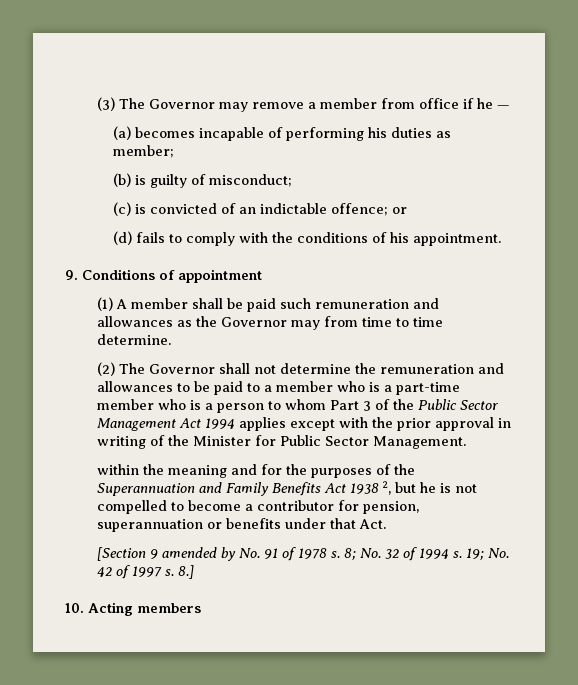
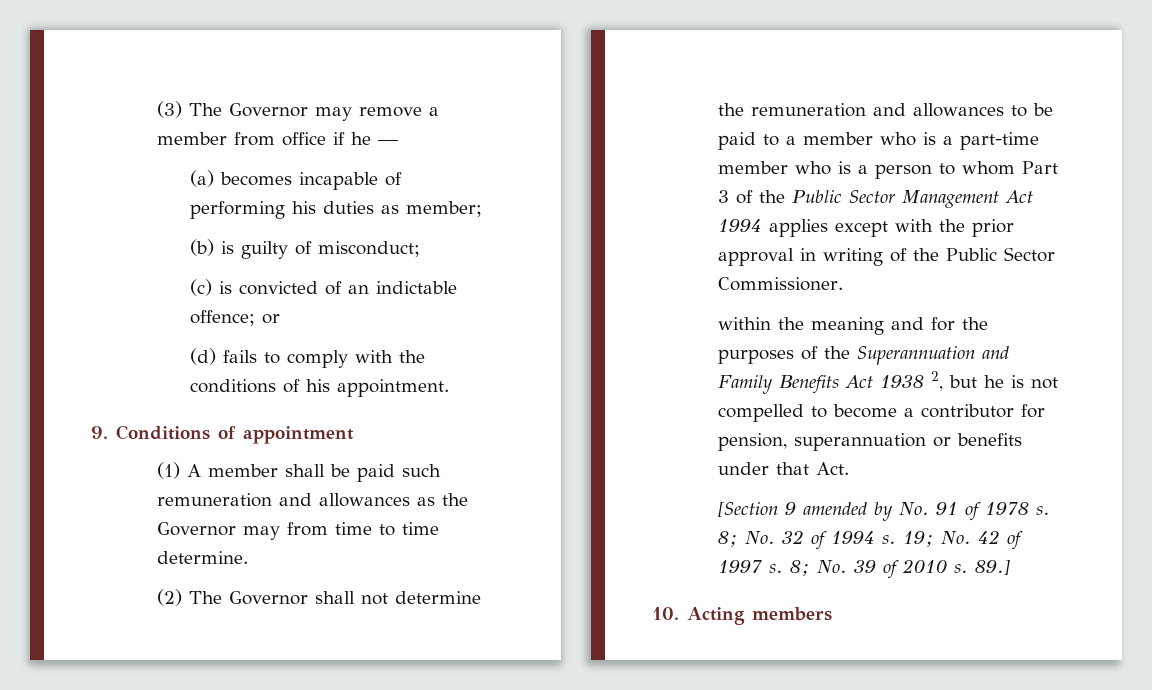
- (2) The Governor shall not determine the remuneration and allowances to be paid to a member who is a part-time member who is a person to whom Part 3 of the Public Sector Management Act 1994 applies except with the prior approval in writing of the Minister for Public Sector Management.
+ (2) The Governor shall not determine the remuneration and allowances to be paid to a member who is a part-time member who is a person to whom Part 3 of the Public Sector Management Act 1994 applies except with the prior approval in writing of the Public Sector Commissioner.
- 8.]
+ 8; No. 39 of 2010 s. 89.]

